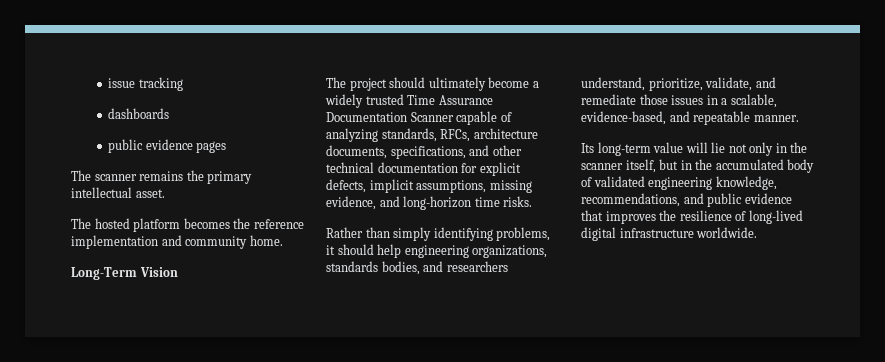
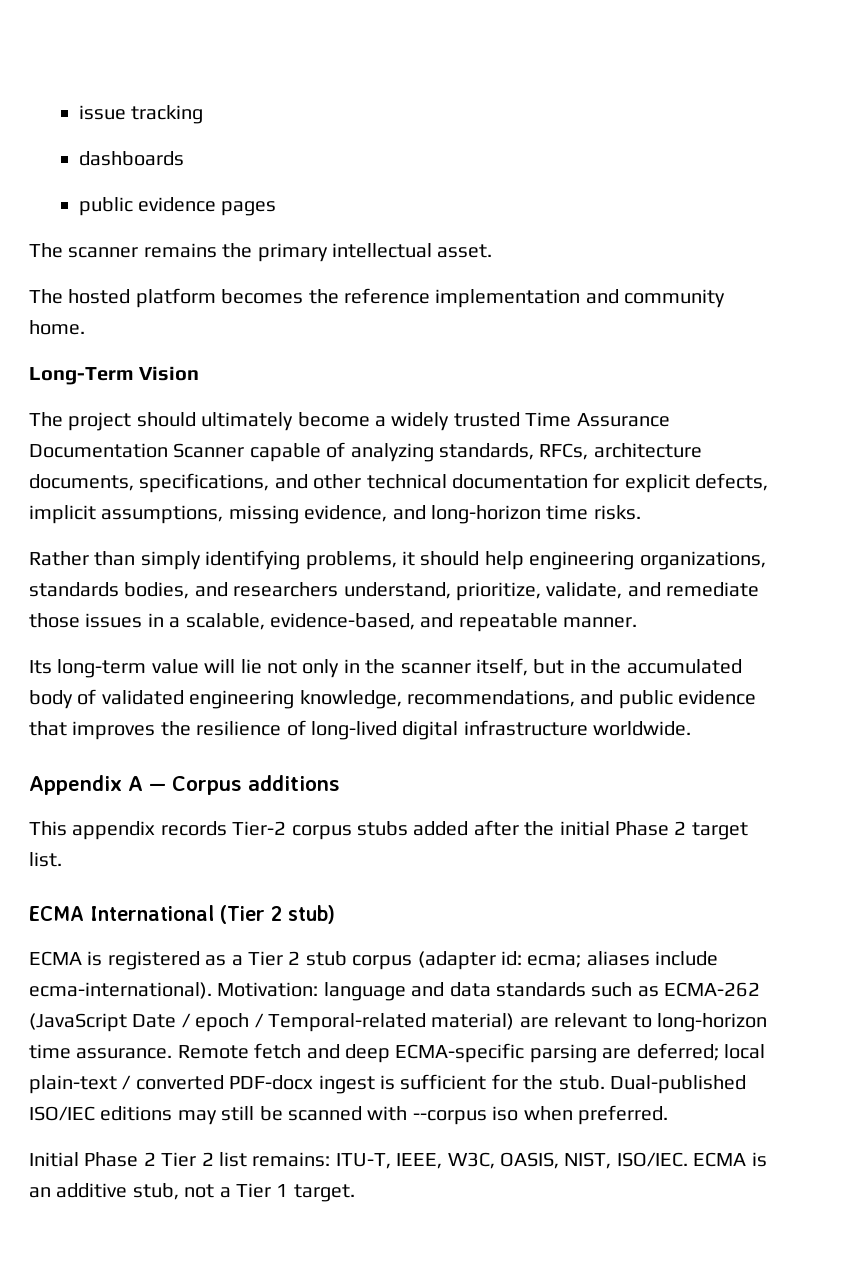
+ Appendix A — Corpus additions
+ This appendix records Tier-2 corpus stubs added after the initial Phase 2 target list.
+ ECMA International (Tier 2 stub)
+ ECMA is registered as a Tier 2 stub corpus (adapter id: ecma; aliases include ecma-international). Motivation: language and data standards such as ECMA-262 (JavaScript Date / epoch / Temporal-related material) are relevant to long-horizon time assurance. Remote fetch and deep ECMA-specific parsing are deferred; local plain-text / converted PDF-docx ingest is sufficient for the stub. Dual-published ISO/IEC editions may still be scanned with --corpus iso when preferred.
+ Initial Phase 2 Tier 2 list remains: ITU-T, IEEE, W3C, OASIS, NIST, ISO/IEC. ECMA is an additive stub, not a Tier 1 target.

